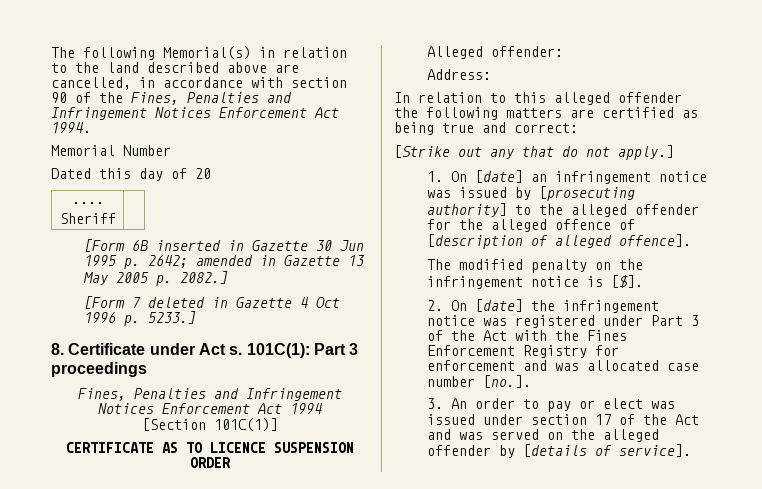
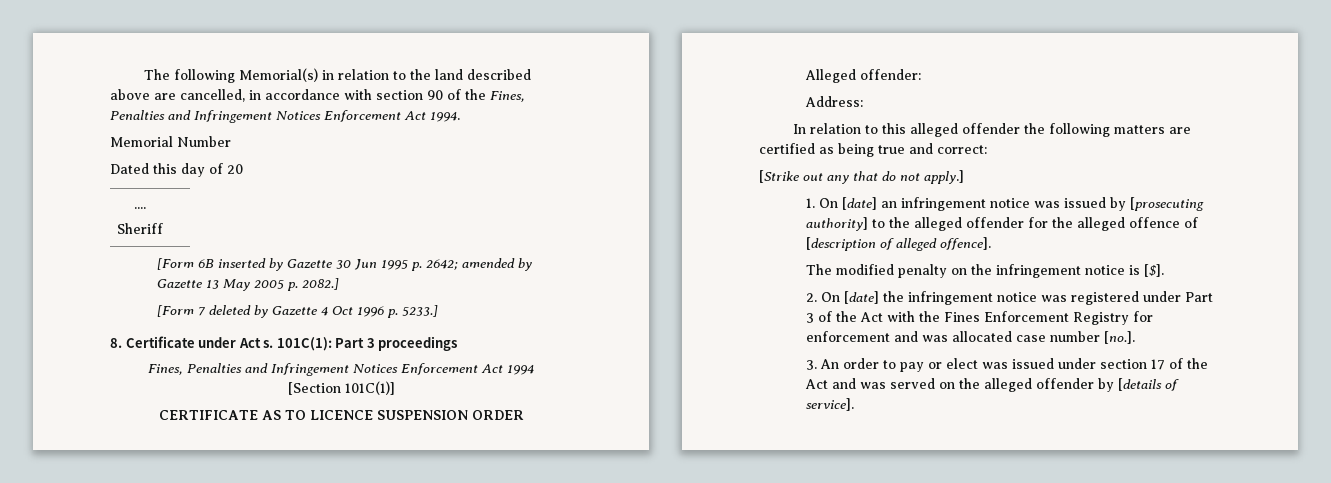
- [Form 6B inserted in Gazette 30 Jun 1995 p. 2642; amended in Gazette 13 May 2005 p. 2082.]
+ [Form 6B inserted by Gazette 30 Jun 1995 p. 2642; amended by Gazette 13 May 2005 p. 2082.]
- [Form 7 deleted in Gazette 4 Oct 1996 p. 5233.]
+ [Form 7 deleted by Gazette 4 Oct 1996 p. 5233.]

